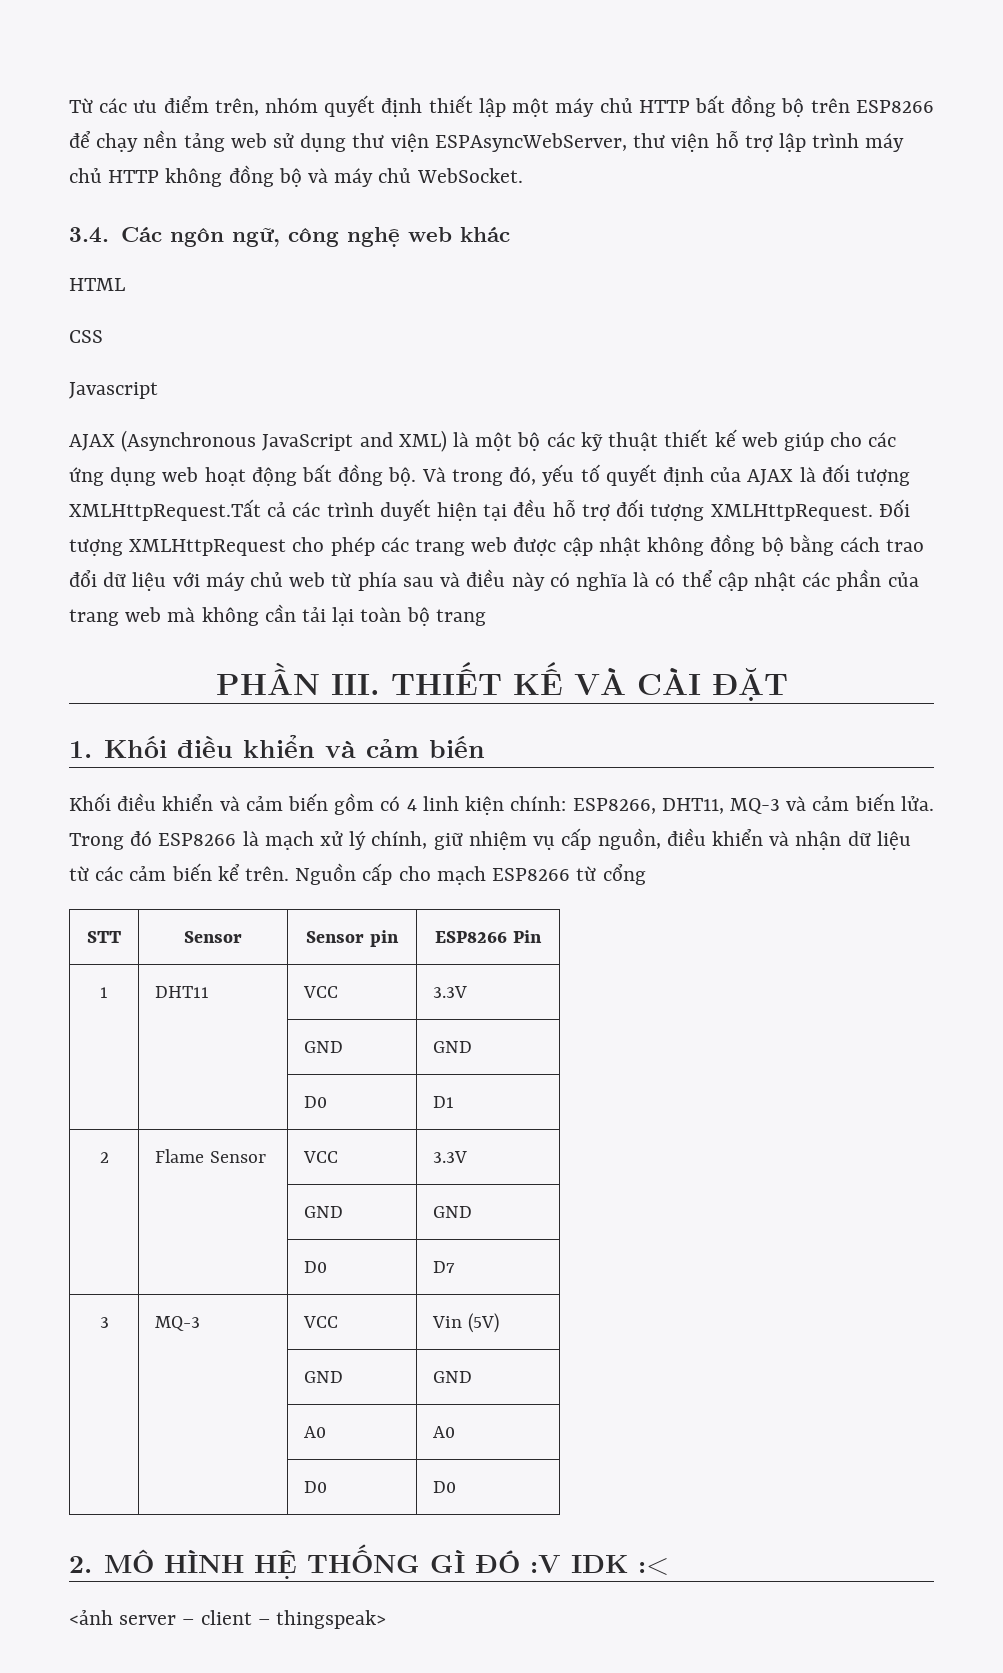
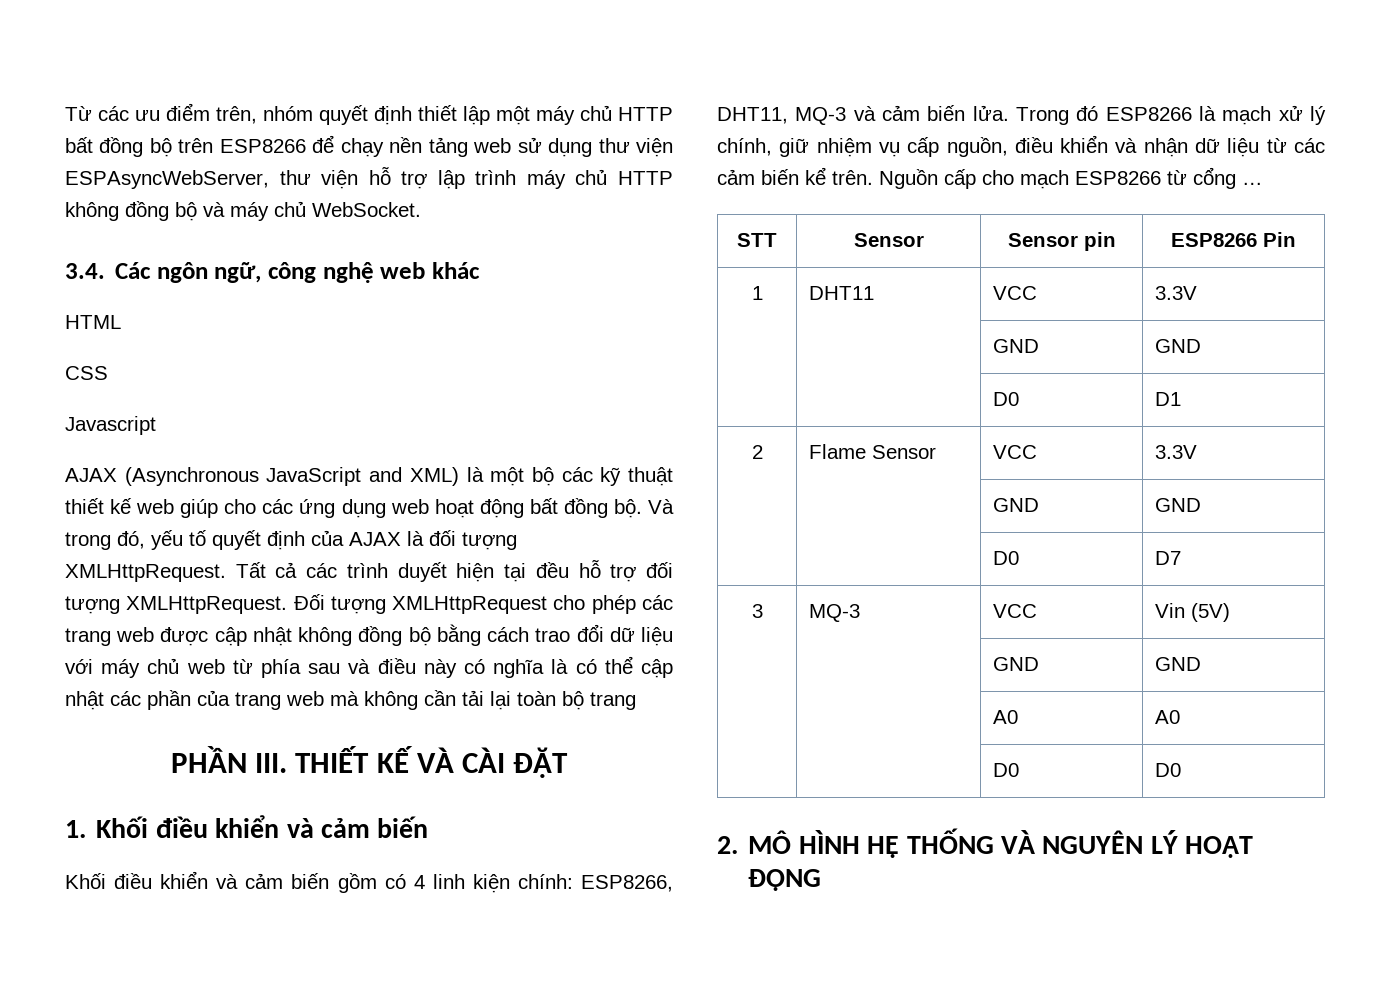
- Và trong đó, yếu tố quyết định của AJAX là đối tượng XMLHttpRequest.Tất cả các trình duyết hiện tại đều hỗ trợ đối tượng XMLHttpRequest.
+ Và trong đó, yếu tố quyết định của AJAX là đối tượng XMLHttpRequest. Tất cả các trình duyết hiện tại đều hỗ trợ đối tượng XMLHttpRequest.
- Nguồn cấp cho mạch ESP8266 từ cổng
+ Nguồn cấp cho mạch ESP8266 từ cổng …
- 2. MÔ HÌNH HỆ THỐNG GÌ ĐÓ :V IDK :<
- <ảnh server – client – thingspeak>
+ 2. MÔ HÌNH HỆ THỐNG VÀ NGUYÊN LÝ HOẠT ĐỘNG

